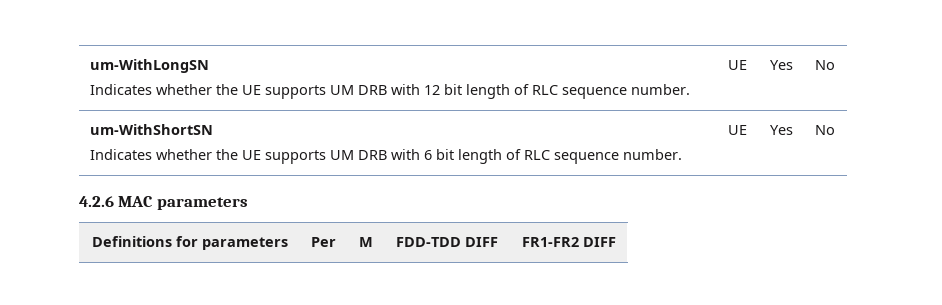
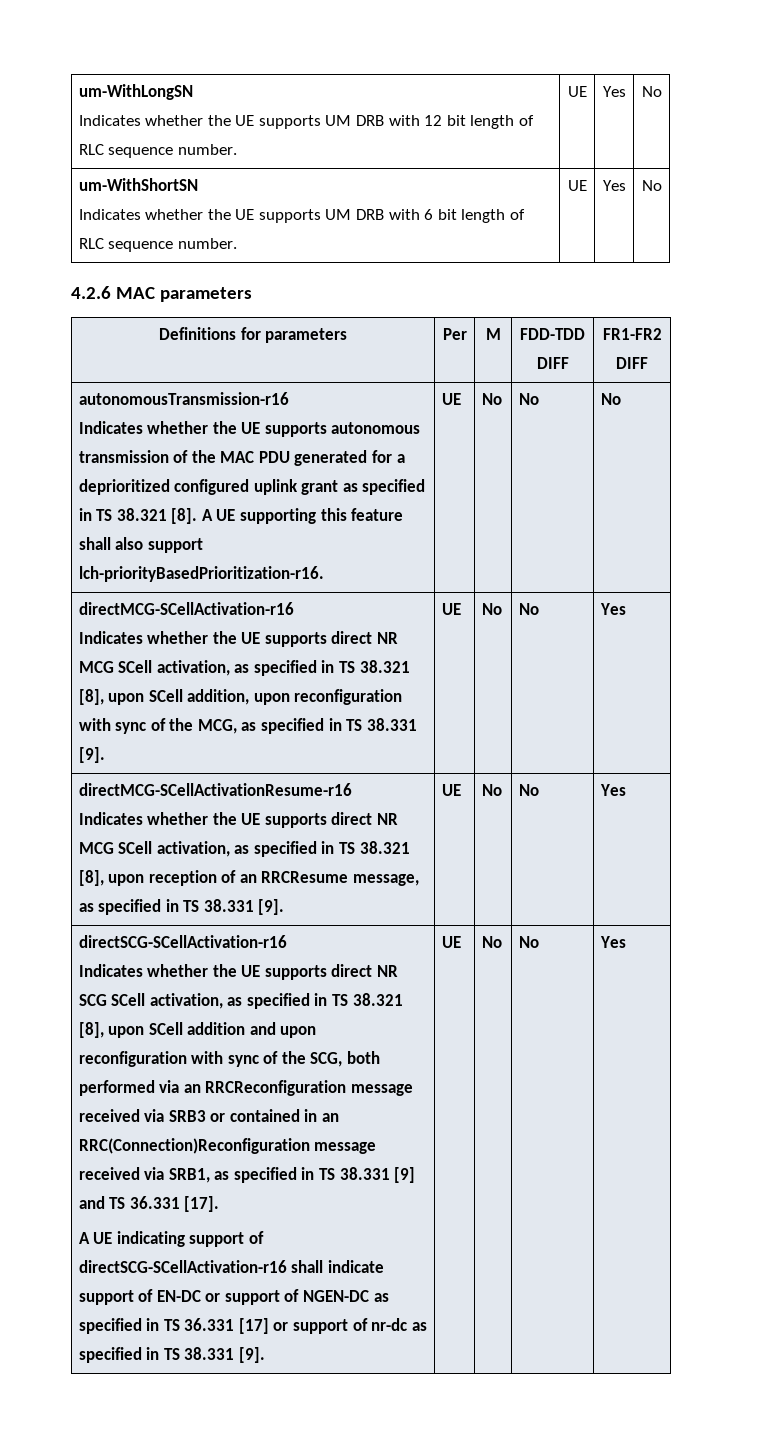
+ autonomousTransmission-r16
+ Indicates whether the UE supports autonomous transmission of the MAC PDU generated for a deprioritized configured uplink grant as specified in TS 38.321 [8]. A UE supporting this feature shall also support lch-priorityBasedPrioritization-r16. | UE | No | No | No
+ directMCG-SCellActivation-r16
+ Indicates whether the UE supports direct NR MCG SCell activation, as specified in TS 38.321 [8], upon SCell addition, upon reconfiguration with sync of the MCG, as specified in TS 38.331 [9]. | UE | No | No | Yes
+ directMCG-SCellActivationResume-r16
+ Indicates whether the UE supports direct NR MCG SCell activation, as specified in TS 38.321 [8], upon reception of an RRCResume message, as specified in TS 38.331 [9]. | UE | No | No | Yes
+ directSCG-SCellActivation-r16
+ Indicates whether the UE supports direct NR SCG SCell activation, as specified in TS 38.321 [8], upon SCell addition and upon reconfiguration with sync of the SCG, both performed via an RRCReconfiguration message received via SRB3 or contained in an RRC(Connection)Reconfiguration message received via SRB1, as specified in TS 38.331 [9] and TS 36.331 [17].
+ A UE indicating support of directSCG-SCellActivation-r16 shall indicate support of EN-DC or support of NGEN-DC as specified in TS 36.331 [17] or support of nr-dc as specified in TS 38.331 [9]. | UE | No | No | Yes

